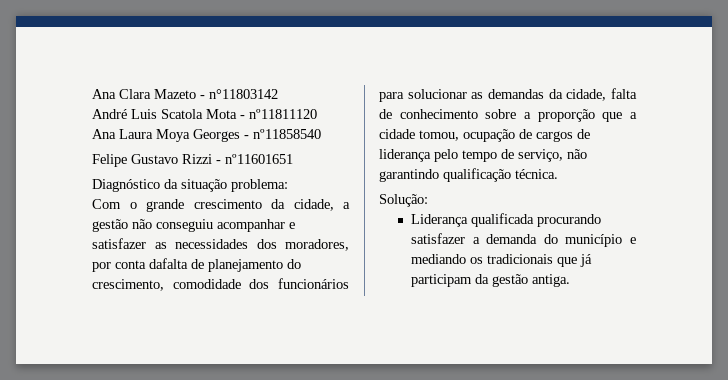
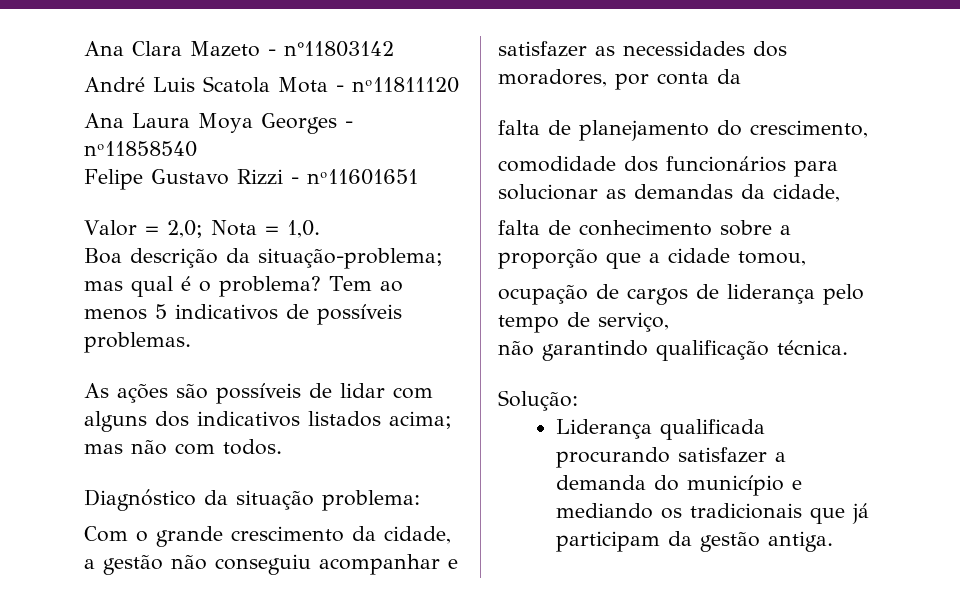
+ Valor = 2,0; Nota = 1,0.
+ Boa descrição da situação-problema; mas qual é o problema? Tem ao menos 5 indicativos de possíveis problemas.
+ As ações são possíveis de lidar com alguns dos indicativos listados acima; mas não com todos.
- Com o grande crescimento da cidade, a gestão não conseguiu acompanhar e satisfazer as necessidades dos moradores, por conta dafalta de planejamento do crescimento, comodidade dos funcionários para solucionar as demandas da cidade, falta de conhecimento sobre a proporção que a cidade tomou, ocupação de cargos de liderança pelo tempo de serviço, não garantindo qualificação técnica.
+ Com o grande crescimento da cidade, a gestão não conseguiu acompanhar e satisfazer as necessidades dos moradores, por conta da
+ falta de planejamento do crescimento,
+ comodidade dos funcionários para solucionar as demandas da cidade,
+ falta de conhecimento sobre a proporção que a cidade tomou,
+ ocupação de cargos de liderança pelo tempo de serviço,
+ não garantindo qualificação técnica.

